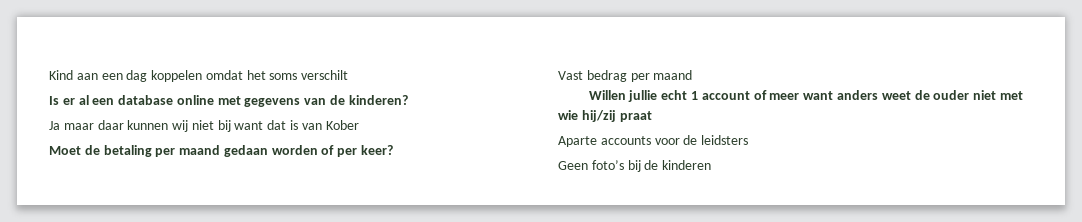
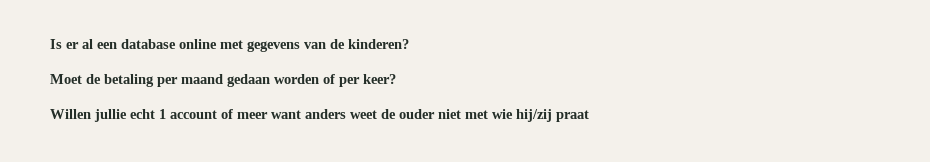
- Kind aan een dag koppelen omdat het soms verschilt
- Ja maar daar kunnen wij niet bij want dat is van Kober
- Vast bedrag per maand
- Aparte accounts voor de leidsters
- Geen foto’s bij de kinderen

